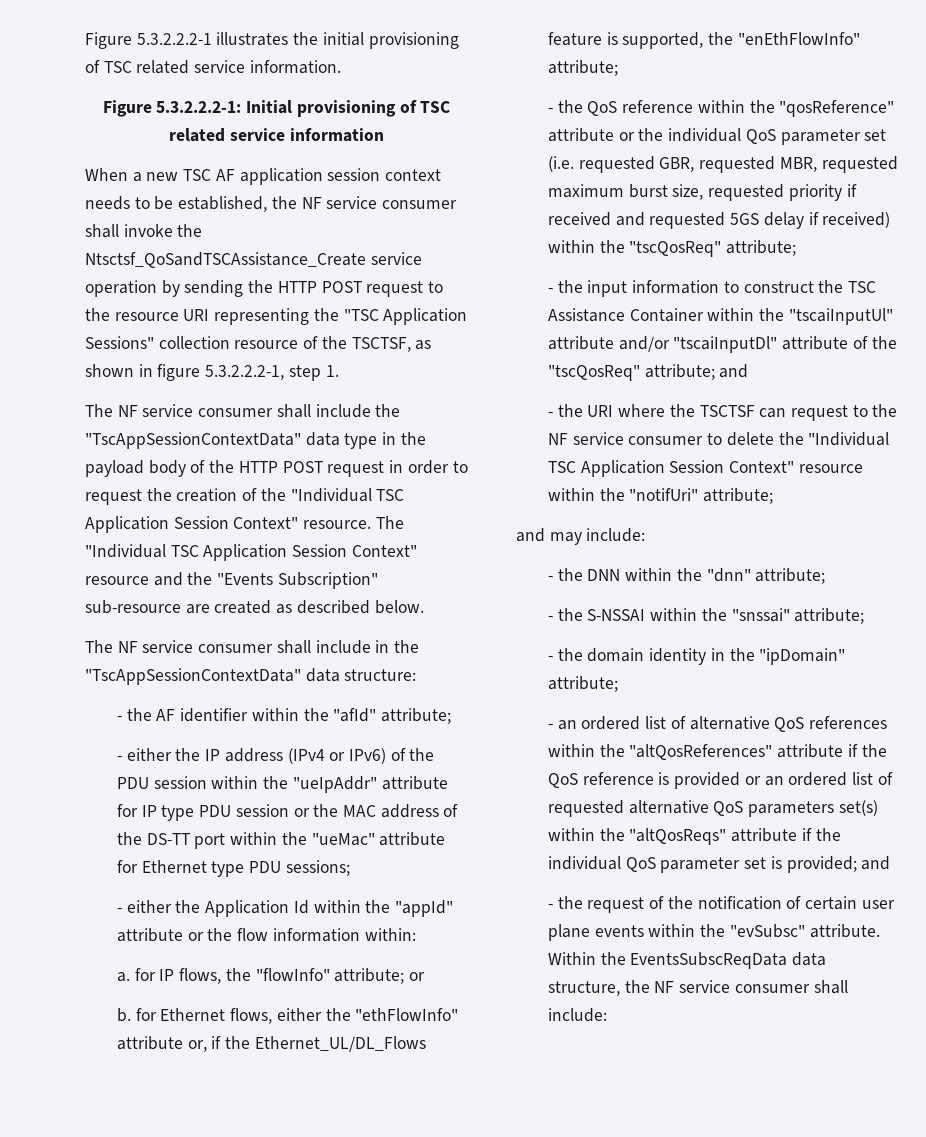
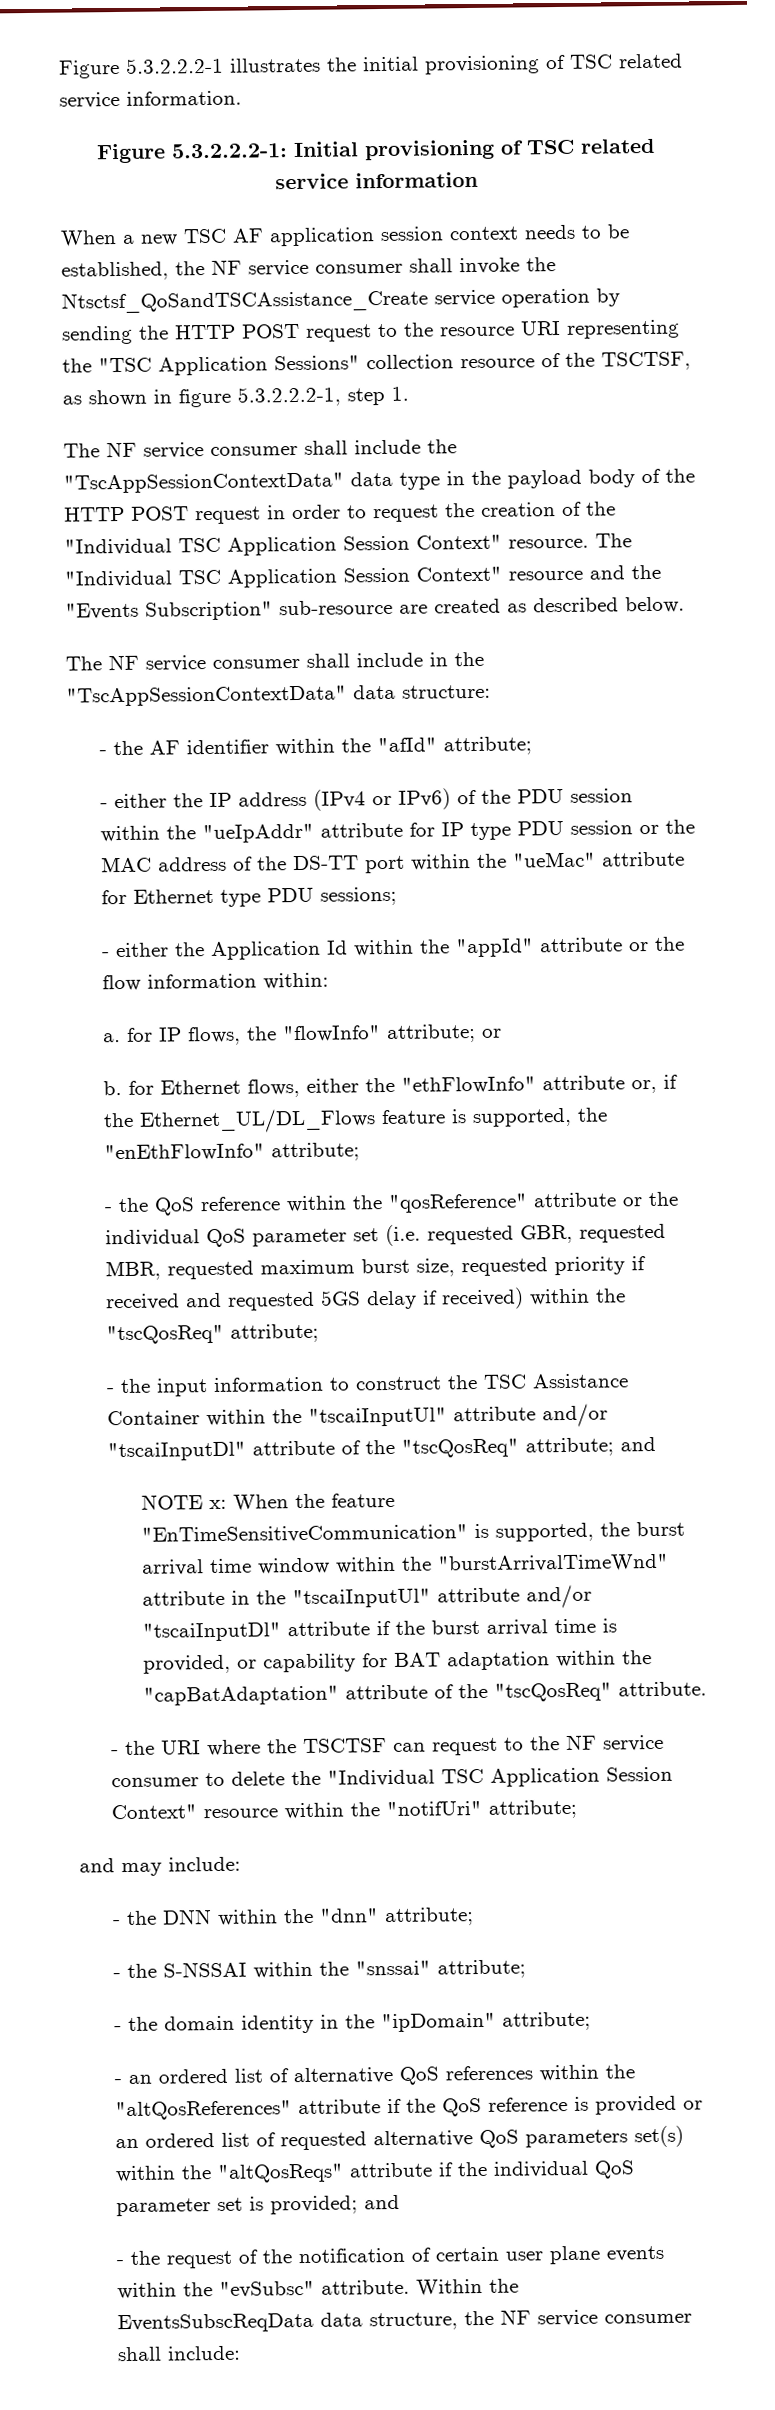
+ NOTE x: When the feature "EnTimeSensitiveCommunication" is supported, the burst arrival time window within the "burstArrivalTimeWnd" attribute in the "tscaiInputUl" attribute and/or "tscaiInputDl" attribute if the burst arrival time is provided, or capability for BAT adaptation within the "capBatAdaptation" attribute of the "tscQosReq" attribute.

